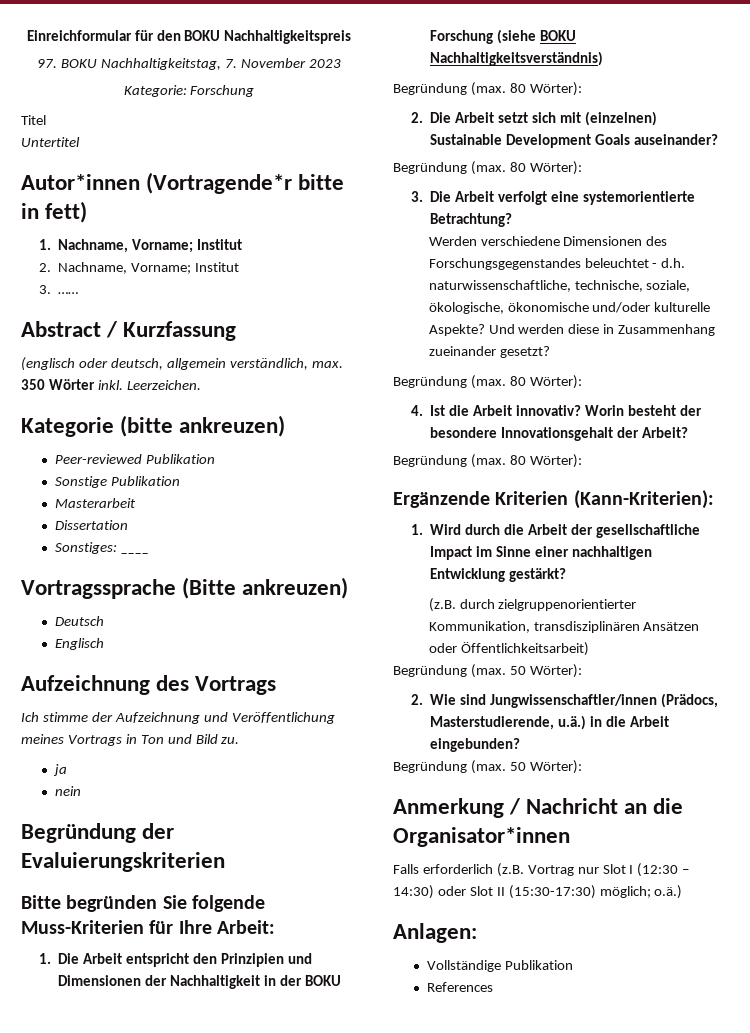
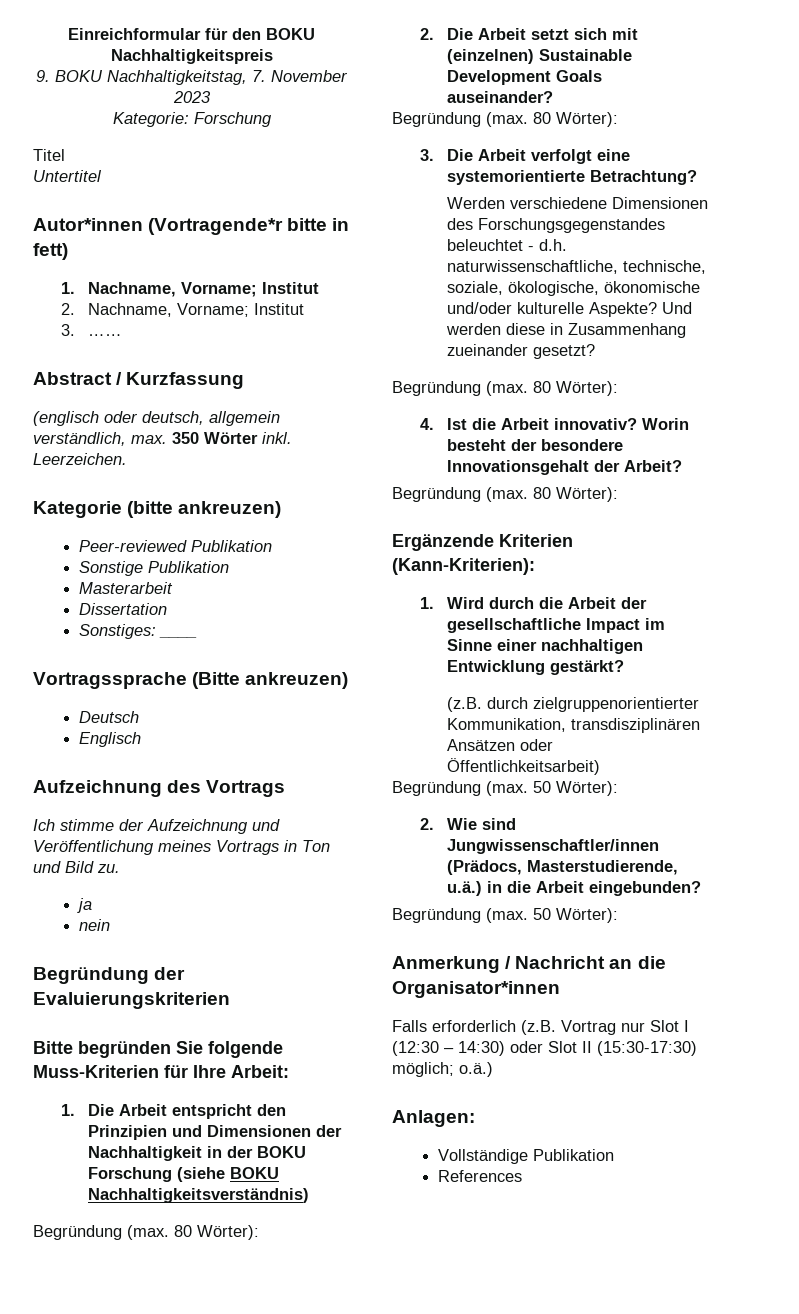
- 97. BOKU Nachhaltigkeitstag, 7. November 2023
+ 9. BOKU Nachhaltigkeitstag, 7. November 2023

